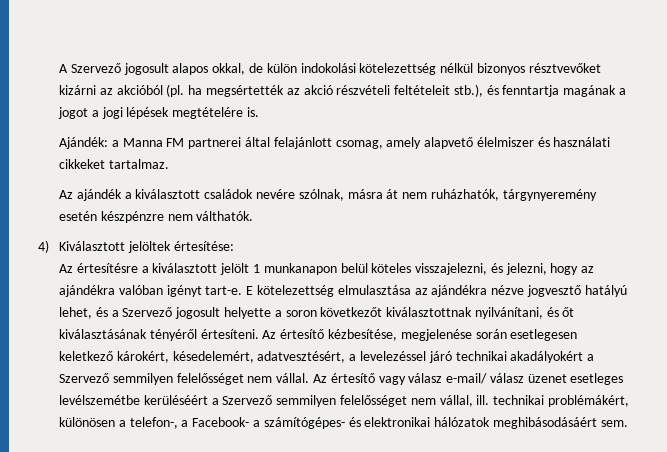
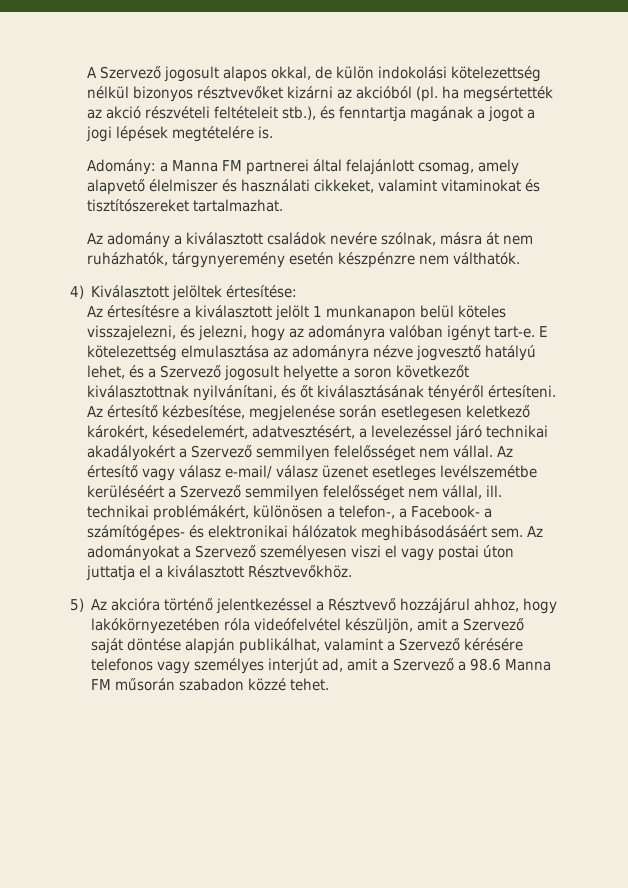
- Ajándék: a Manna FM partnerei által felajánlott csomag, amely alapvető élelmiszer és használati cikkeket tartalmaz.
- Az ajándék a kiválasztott családok nevére szólnak, másra át nem ruházhatók, tárgynyeremény esetén készpénzre nem válthatók.
+ Adomány: a Manna FM partnerei által felajánlott csomag, amely alapvető élelmiszer és használati cikkeket, valamint vitaminokat és tisztítószereket tartalmazhat.
+ Az adomány a kiválasztott családok nevére szólnak, másra át nem ruházhatók, tárgynyeremény esetén készpénzre nem válthatók.
- Az értesítésre a kiválasztott jelölt 1 munkanapon belül köteles visszajelezni, és jelezni, hogy az ajándékra valóban igényt tart-e.
+ Az értesítésre a kiválasztott jelölt 1 munkanapon belül köteles visszajelezni, és jelezni, hogy az adományra valóban igényt tart-e.
- E kötelezettség elmulasztása az ajándékra nézve jogvesztő hatályú lehet, és a Szervező jogosult helyette a soron következőt kiválasztottnak nyilvánítani, és őt kiválasztásának tényéről értesíteni.
+ E kötelezettség elmulasztása az adományra nézve jogvesztő hatályú lehet, és a Szervező jogosult helyette a soron következőt kiválasztottnak nyilvánítani, és őt kiválasztásának tényéről értesíteni.
+ Az adományokat a Szervező személyesen viszi el vagy postai úton juttatja el a kiválasztott Résztvevőkhöz.
+ 5) Az akcióra történő jelentkezéssel a Résztvevő hozzájárul ahhoz, hogy lakókörnyezetében róla videófelvétel készüljön, amit a Szervező saját döntése alapján publikálhat, valamint a Szervező kérésére telefonos vagy személyes interjút ad, amit a Szervező a 98.6 Manna FM műsorán szabadon közzé tehet.

